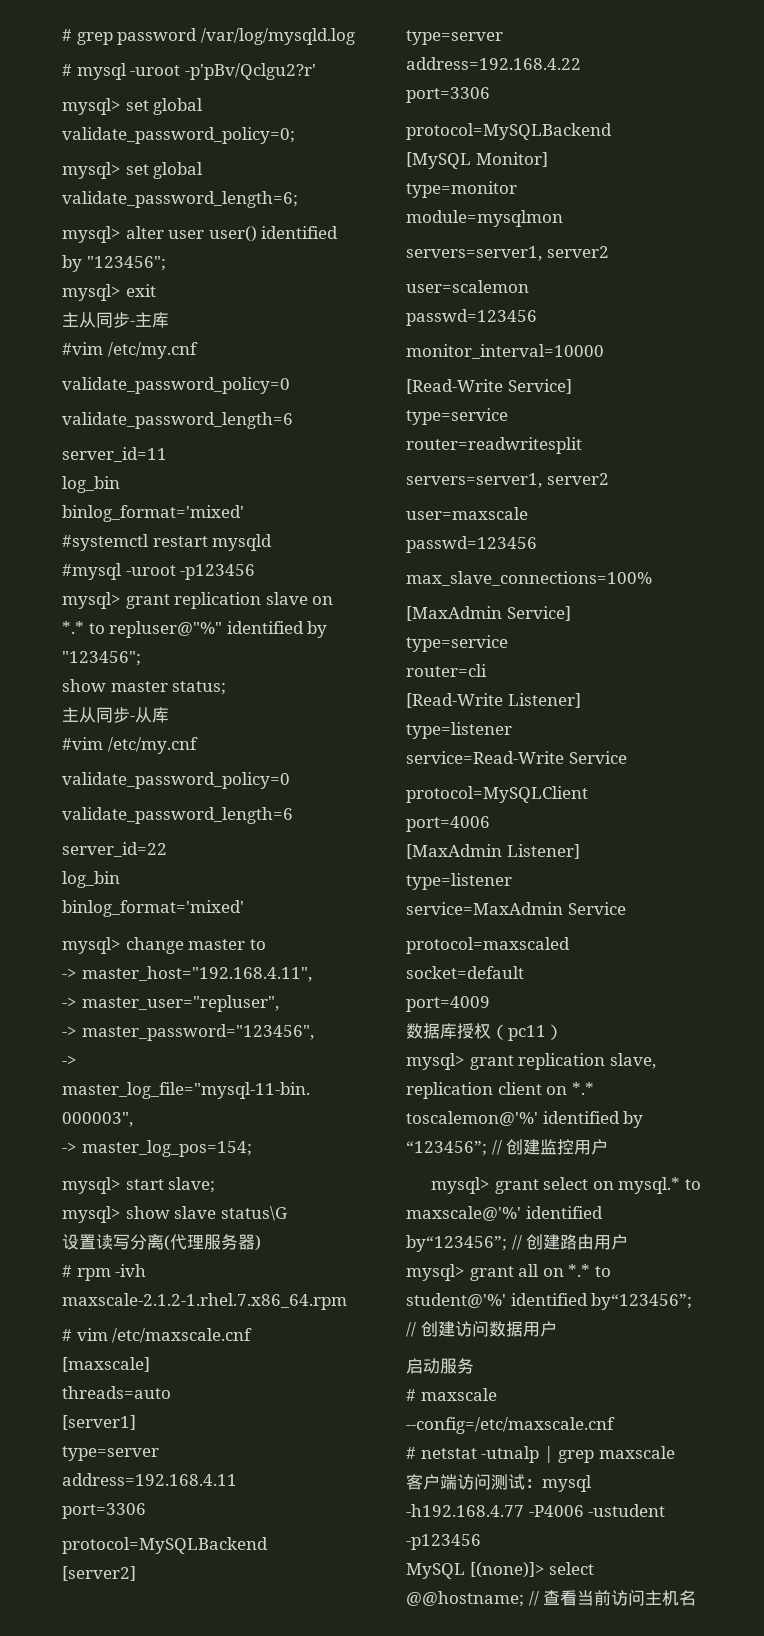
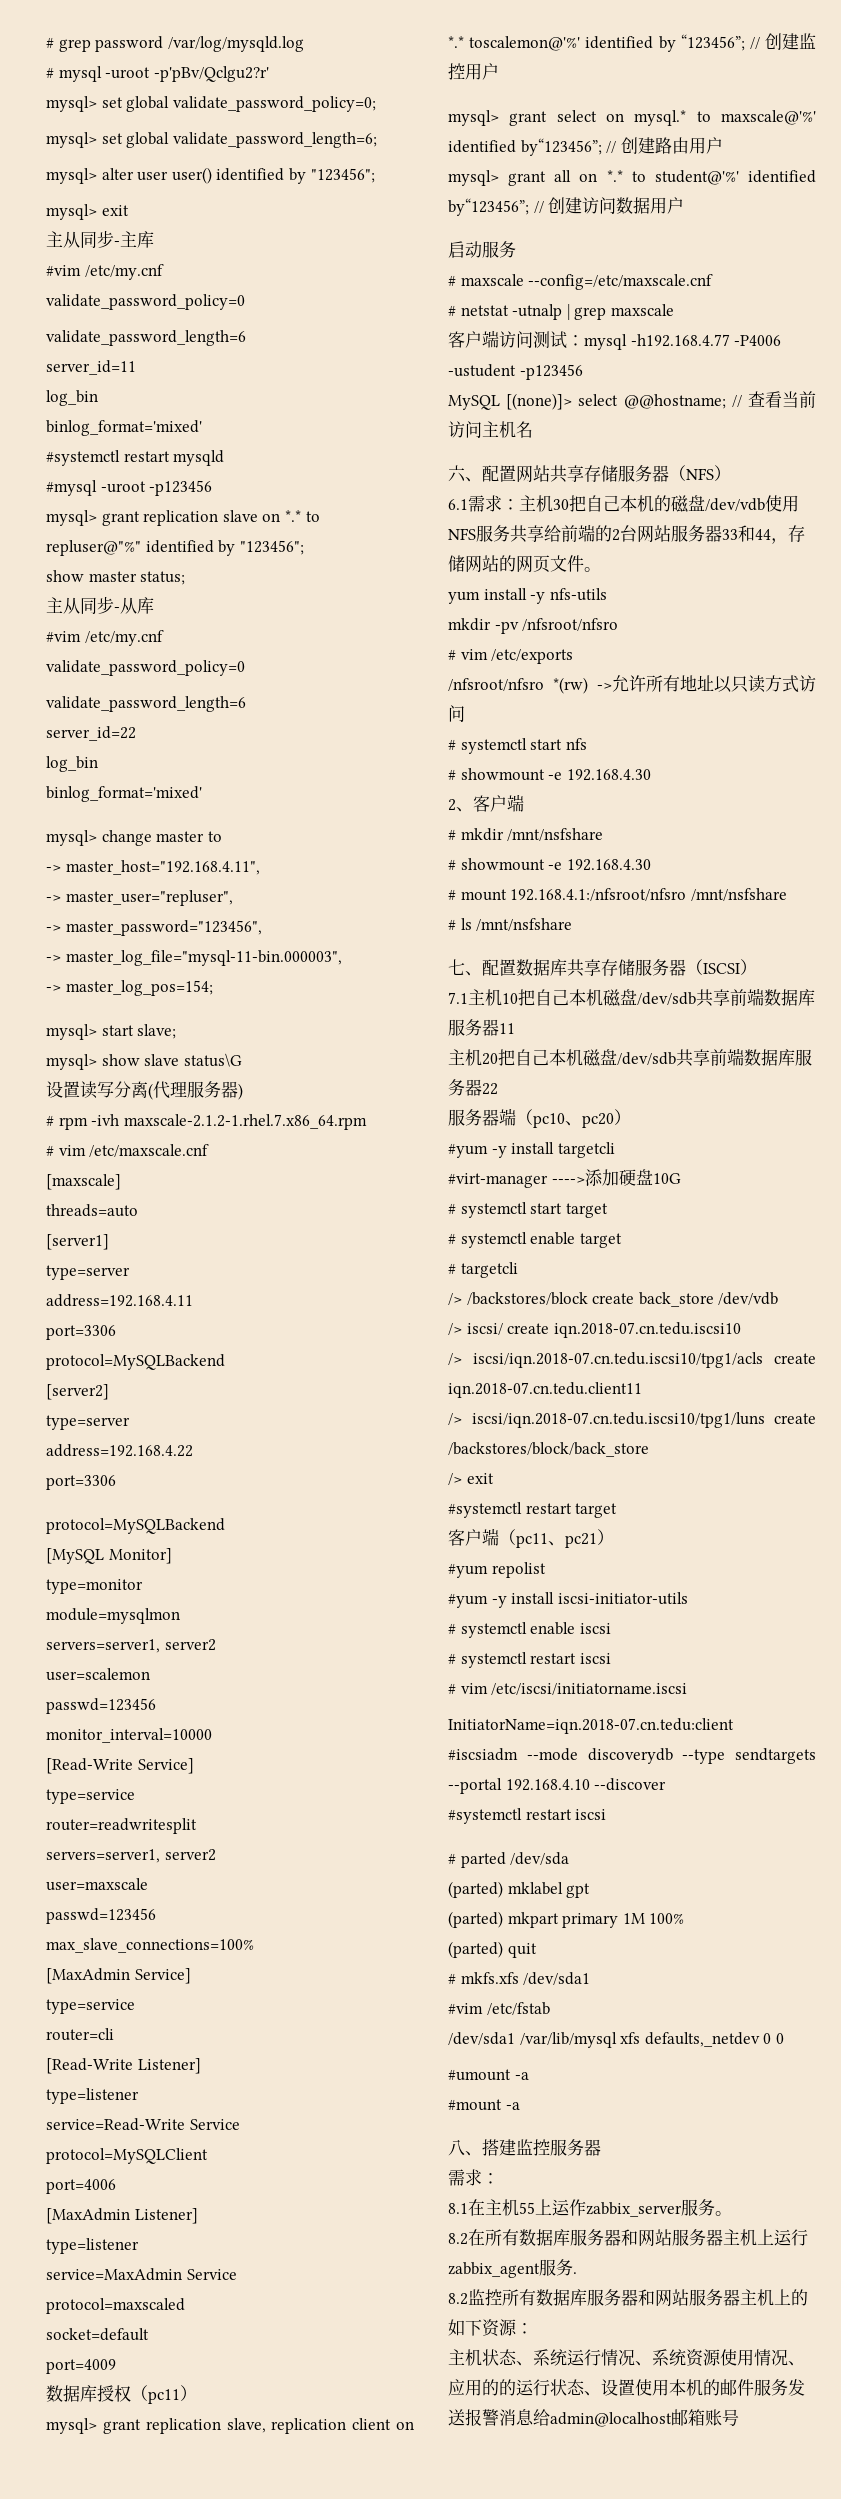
+ 六、配置网站共享存储服务器（NFS）
+ 6.1需求：主机30把自己本机的磁盘/dev/vdb使用NFS服务共享给前端的2台网站服务器33和44，存储网站的网页文件。
+ yum install -y nfs-utils
+ mkdir -pv /nfsroot/nfsro
+ # vim /etc/exports
+ /nfsroot/nfsro *(rw) ->允许所有地址以只读方式访问
+ # systemctl start nfs
+ # showmount -e 192.168.4.30
+ 2、客户端
+ # mkdir /mnt/nsfshare
+ # showmount -e 192.168.4.30
+ # mount 192.168.4.1:/nfsroot/nfsro /mnt/nsfshare
+ # ls /mnt/nsfshare
+ 七、配置数据库共享存储服务器（ISCSI）
+ 7.1主机10把自己本机磁盘/dev/sdb共享前端数据库服务器11
+ 主机20把自己本机磁盘/dev/sdb共享前端数据库服务器22
+ 服务器端（pc10、pc20）
+ #yum -y install targetcli
+ #virt-manager ---->添加硬盘10G
+ # systemctl start target
+ # systemctl enable target
+ # targetcli
+ /> /backstores/block create back_store /dev/vdb
+ /> iscsi/ create iqn.2018-07.cn.tedu.iscsi10
+ /> iscsi/iqn.2018-07.cn.tedu.iscsi10/tpg1/acls create iqn.2018-07.cn.tedu.client11
+ /> iscsi/iqn.2018-07.cn.tedu.iscsi10/tpg1/luns create /backstores/block/back_store
+ /> exit
+ #systemctl restart target
+ 客户端（pc11、pc21）
+ #yum repolist
+ #yum -y install iscsi-initiator-utils
+ # systemctl enable iscsi
+ # systemctl restart iscsi
+ # vim /etc/iscsi/initiatorname.iscsi
+ InitiatorName=iqn.2018-07.cn.tedu:client
+ #iscsiadm --mode discoverydb --type sendtargets --portal 192.168.4.10 --discover
+ #systemctl restart iscsi
+ # parted /dev/sda
+ (parted) mklabel gpt
+ (parted) mkpart primary 1M 100%
+ (parted) quit
+ # mkfs.xfs /dev/sda1
+ #vim /etc/fstab
+ /dev/sda1 /var/lib/mysql xfs defaults,_netdev 0 0
+ #umount -a
+ #mount -a
+ 八、搭建监控服务器
+ 需求：
+ 8.1在主机55上运作zabbix_server服务。
+ 8.2在所有数据库服务器和网站服务器主机上运行zabbix_agent服务.
+ 8.2监控所有数据库服务器和网站服务器主机上的如下资源：
+ 主机状态、系统运行情况、系统资源使用情况、应用的的运行状态、设置使用本机的邮件服务发送报警消息给admin@localhost邮箱账号

